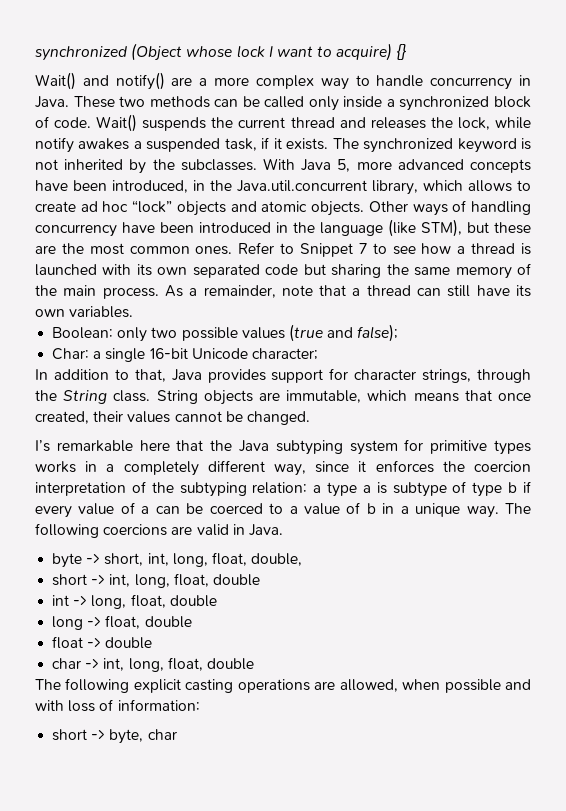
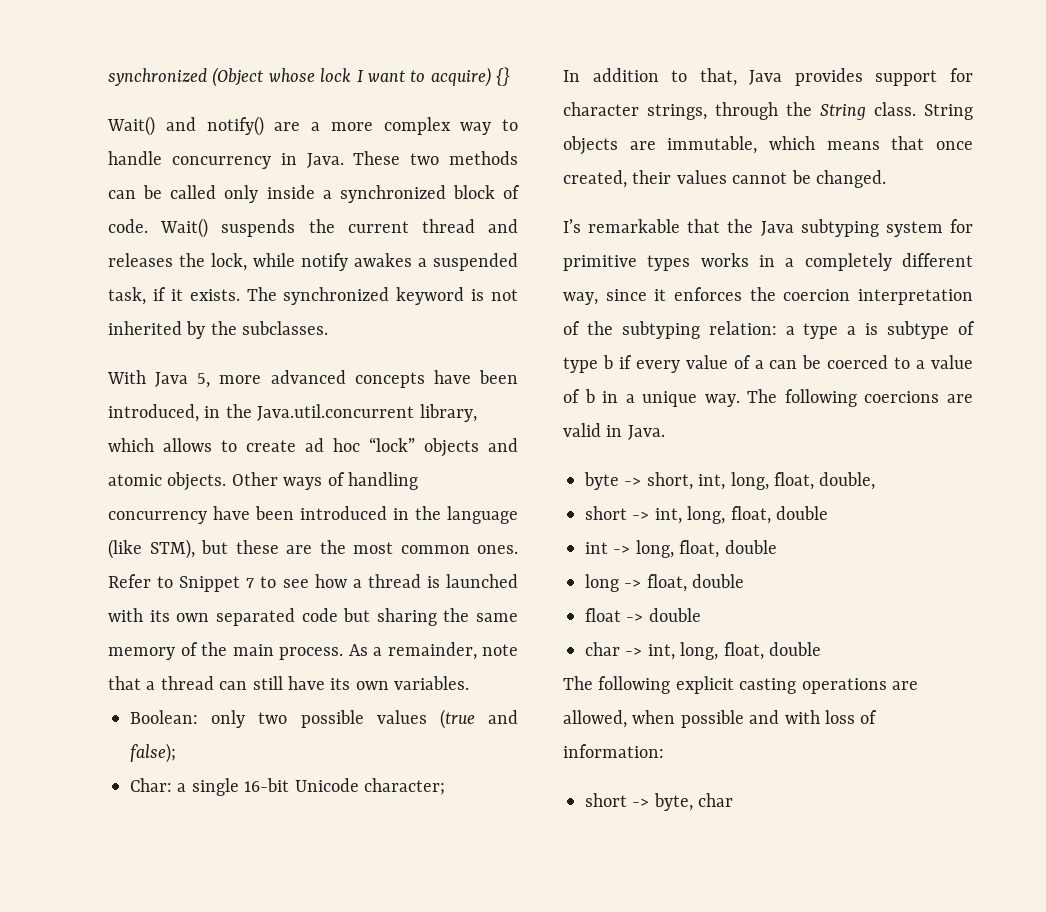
- The synchronized keyword is not inherited by the subclasses. With Java 5, more advanced concepts have been introduced, in the Java.util.concurrent library, which allows to create ad hoc “lock” objects and atomic objects.
+ The synchronized keyword is not inherited by the subclasses.
+ With Java 5, more advanced concepts have been introduced, in the Java.util.concurrent library, which allows to create ad hoc “lock” objects and atomic objects.
- I’s remarkable here that the Java subtyping system for primitive types works in a completely different way, since it enforces the coercion interpretation of the subtyping relation: a type a is subtype of type b if every value of a can be coerced to a value of b in a unique way.
+ I’s remarkable that the Java subtyping system for primitive types works in a completely different way, since it enforces the coercion interpretation of the subtyping relation: a type a is subtype of type b if every value of a can be coerced to a value of b in a unique way.

